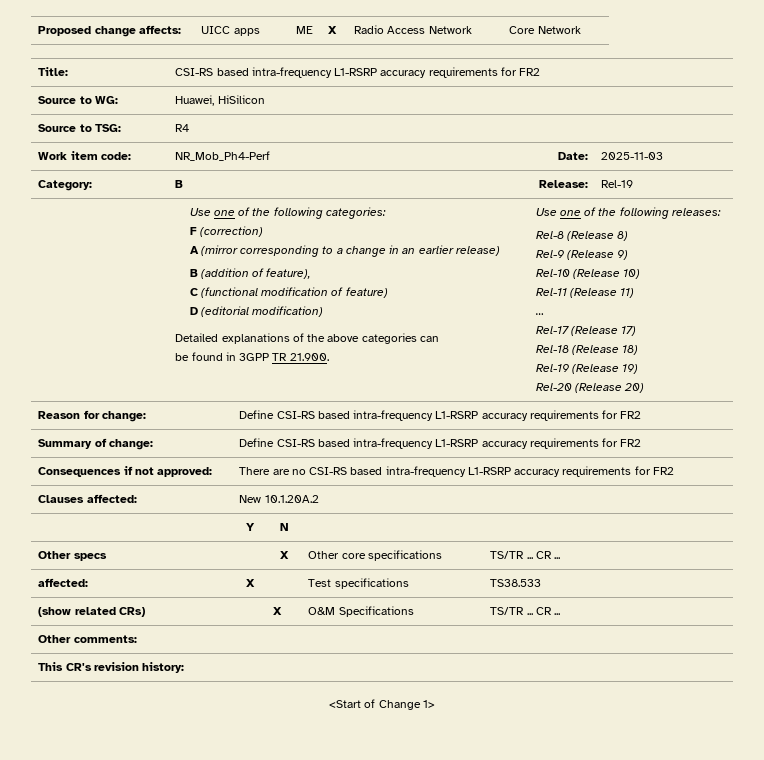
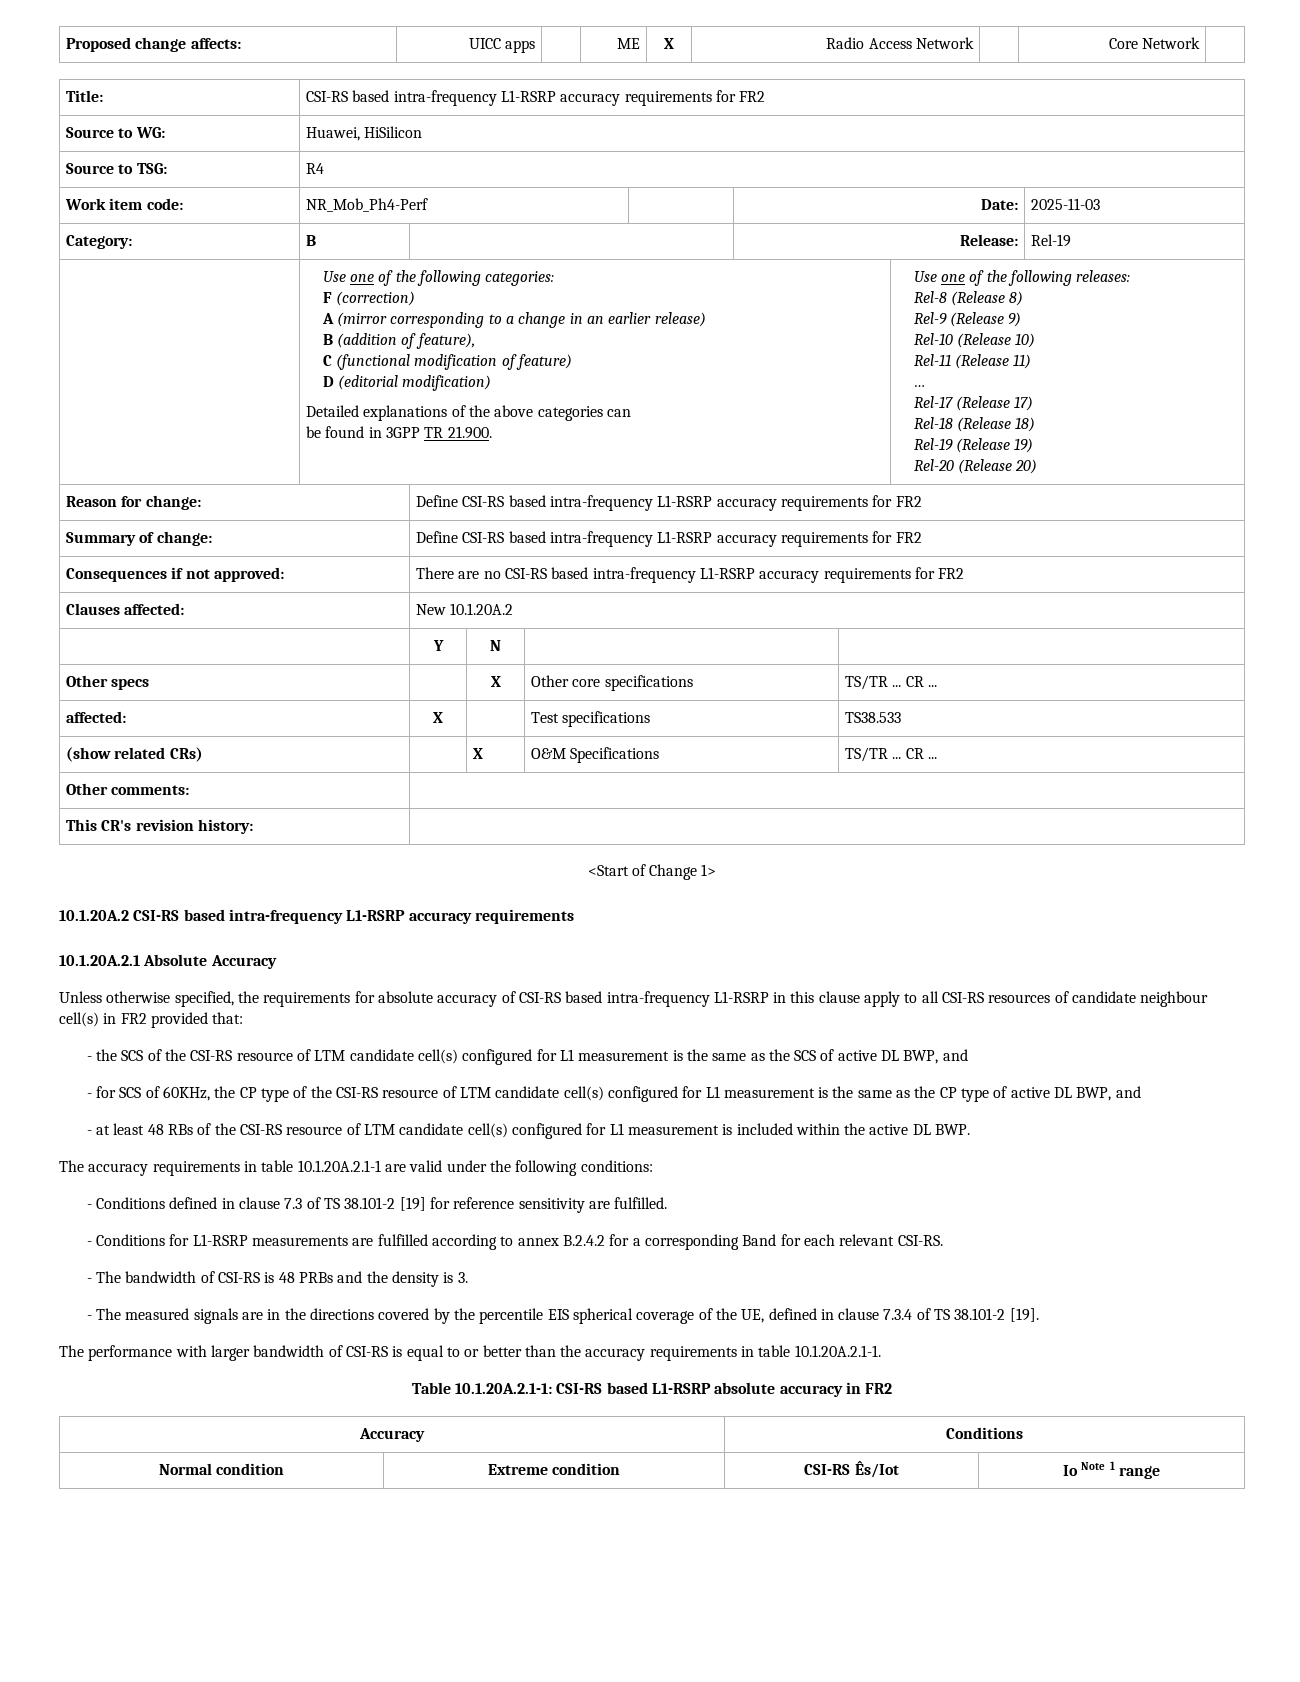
+ 10.1.20A.2 CSI-RS based intra-frequency L1-RSRP accuracy requirements
+ 10.1.20A.2.1 Absolute Accuracy
+ Unless otherwise specified, the requirements for absolute accuracy of CSI-RS based intra-frequency L1-RSRP in this clause apply to all CSI-RS resources of candidate neighbour cell(s) in FR2 provided that:
+ - the SCS of the CSI-RS resource of LTM candidate cell(s) configured for L1 measurement is the same as the SCS of active DL BWP, and
+ - for SCS of 60KHz, the CP type of the CSI-RS resource of LTM candidate cell(s) configured for L1 measurement is the same as the CP type of active DL BWP, and
+ - at least 48 RBs of the CSI-RS resource of LTM candidate cell(s) configured for L1 measurement is included within the active DL BWP.
+ The accuracy requirements in table 10.1.20A.2.1-1 are valid under the following conditions:
+ - Conditions defined in clause 7.3 of TS 38.101-2 [19] for reference sensitivity are fulfilled.
+ - Conditions for L1-RSRP measurements are fulfilled according to annex B.2.4.2 for a corresponding Band for each relevant CSI-RS.
+ - The bandwidth of CSI-RS is 48 PRBs and the density is 3.
+ - The measured signals are in the directions covered by the percentile EIS spherical coverage of the UE, defined in clause 7.3.4 of TS 38.101-2 [19].
+ The performance with larger bandwidth of CSI-RS is equal to or better than the accuracy requirements in table 10.1.20A.2.1-1.
+ Table 10.1.20A.2.1-1: CSI-RS based L1-RSRP absolute accuracy in FR2
+ Accuracy | Conditions
+ Normal condition | Extreme condition | CSI-RS Ês/Iot | Io Note 1 range

